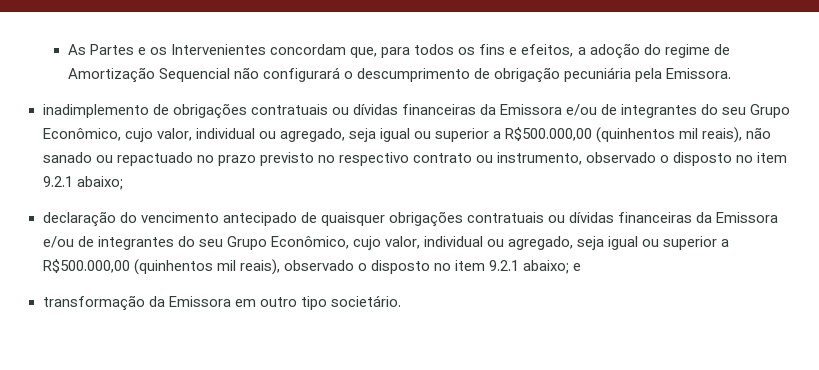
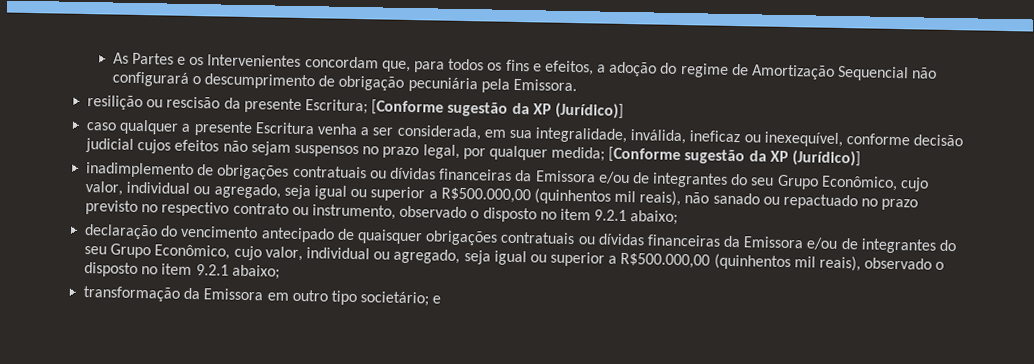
+ resilição ou rescisão da presente Escritura; [Conforme sugestão da XP (Jurídico)]
+ caso qualquer a presente Escritura venha a ser considerada, em sua integralidade, inválida, ineficaz ou inexequível, conforme decisão judicial cujos efeitos não sejam suspensos no prazo legal, por qualquer medida; [Conforme sugestão da XP (Jurídico)]
- declaração do vencimento antecipado de quaisquer obrigações contratuais ou dívidas financeiras da Emissora e/ou de integrantes do seu Grupo Econômico, cujo valor, individual ou agregado, seja igual ou superior a R$500.000,00 (quinhentos mil reais), observado o disposto no item 9.2.1 abaixo; e
+ declaração do vencimento antecipado de quaisquer obrigações contratuais ou dívidas financeiras da Emissora e/ou de integrantes do seu Grupo Econômico, cujo valor, individual ou agregado, seja igual ou superior a R$500.000,00 (quinhentos mil reais), observado o disposto no item 9.2.1 abaixo;
- transformação da Emissora em outro tipo societário.
+ transformação da Emissora em outro tipo societário; e

